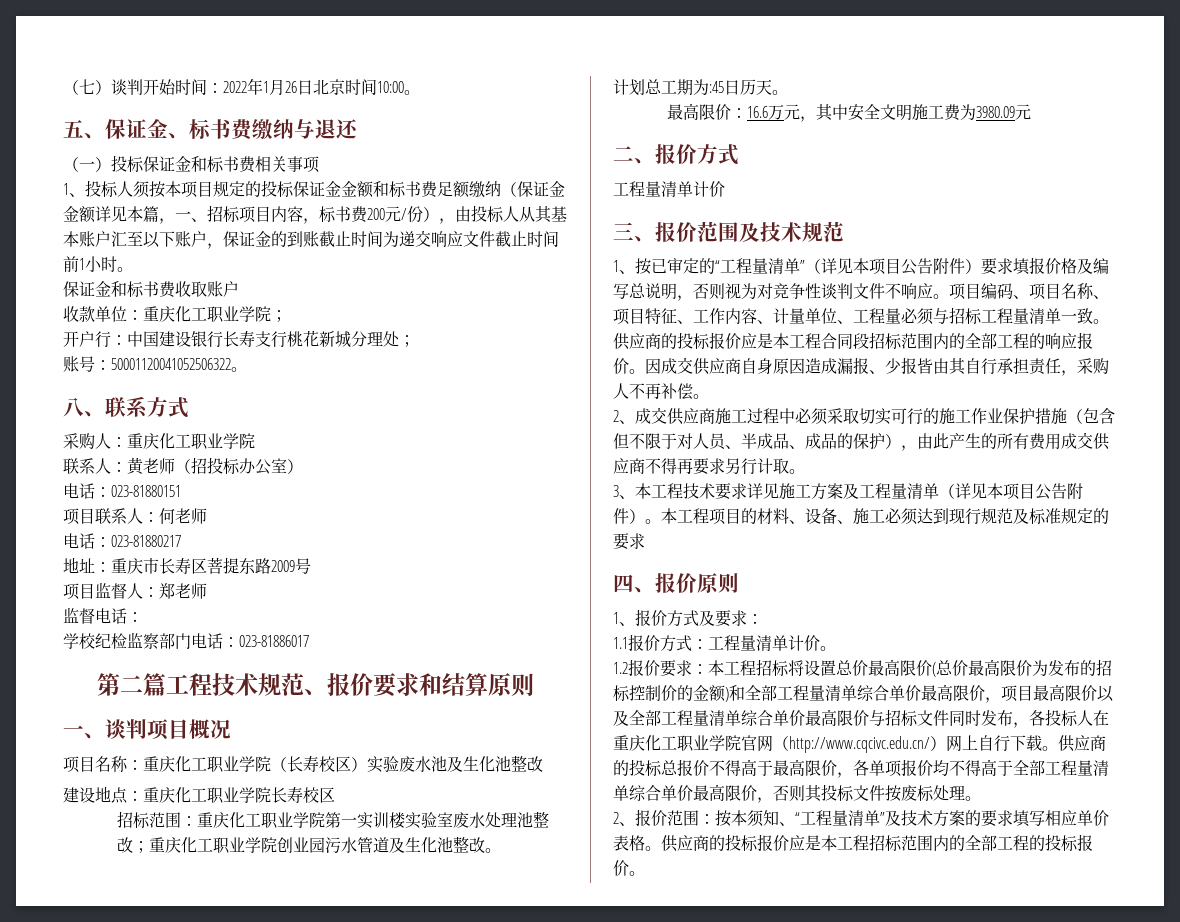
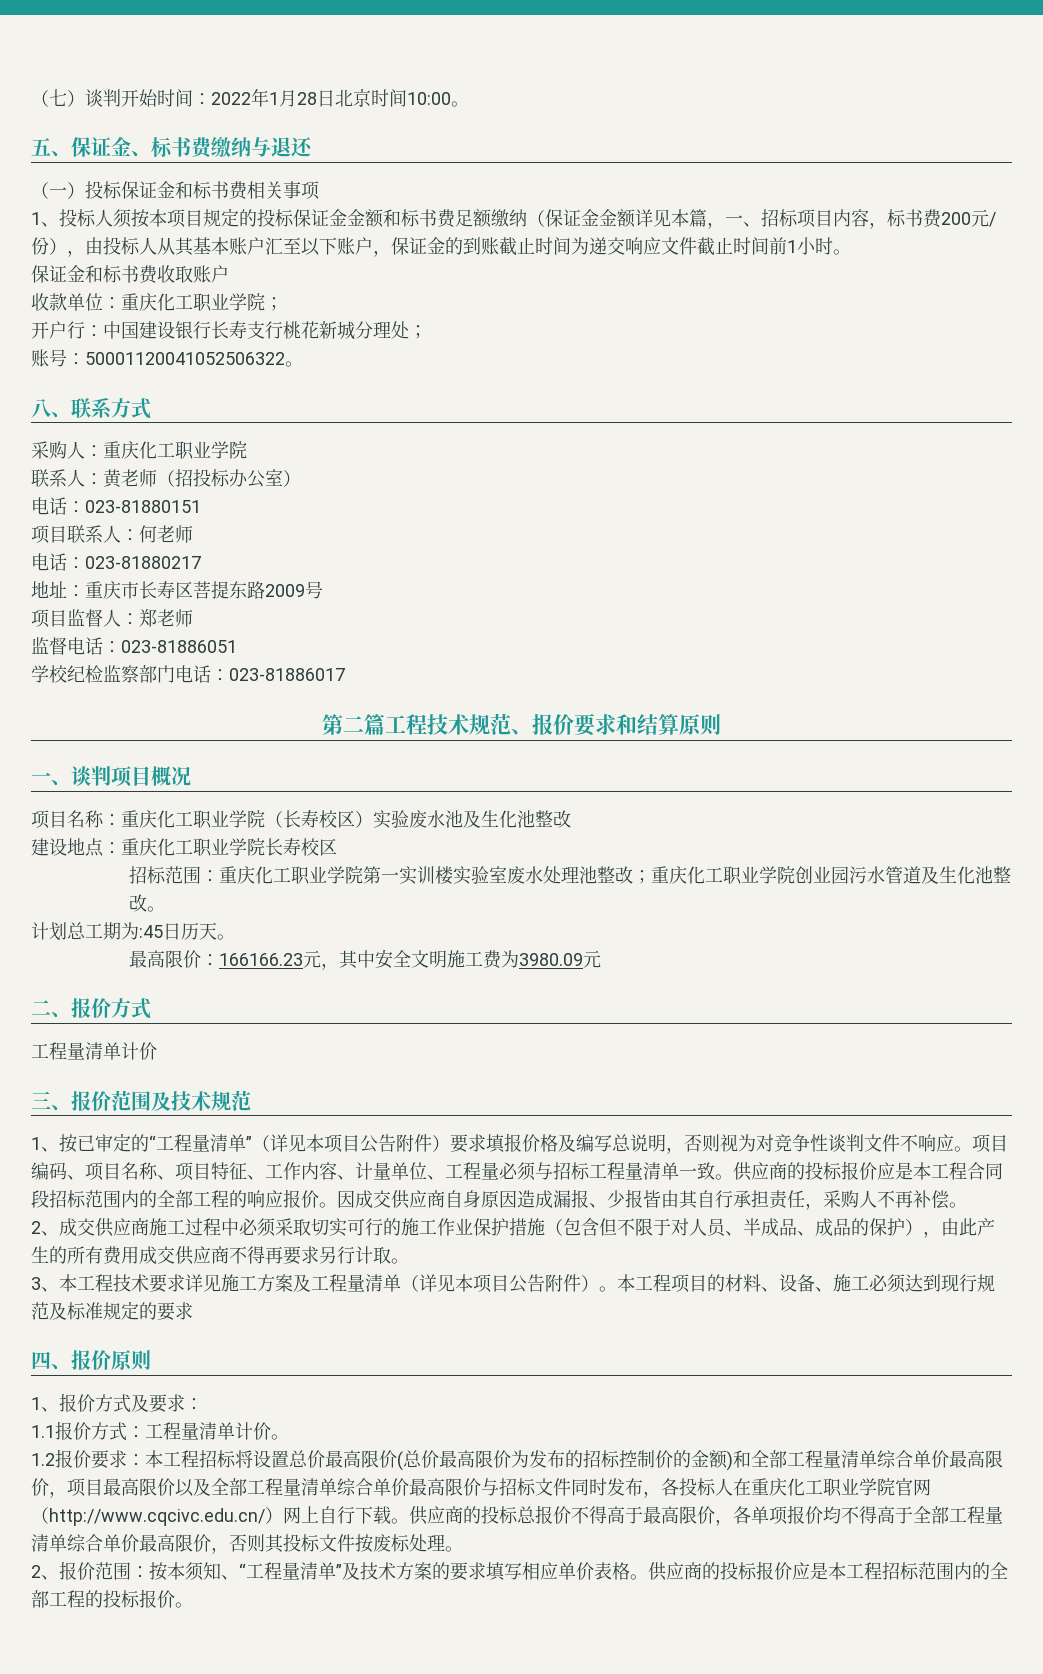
- （七）谈判开始时间：2022年1月26日北京时间10:00。
+ （七）谈判开始时间：2022年1月28日北京时间10:00。
- 监督电话：
+ 监督电话：023-81886051
- 最高限价：16.6万元，其中安全文明施工费为3980.09元
+ 最高限价：166166.23元，其中安全文明施工费为3980.09元

